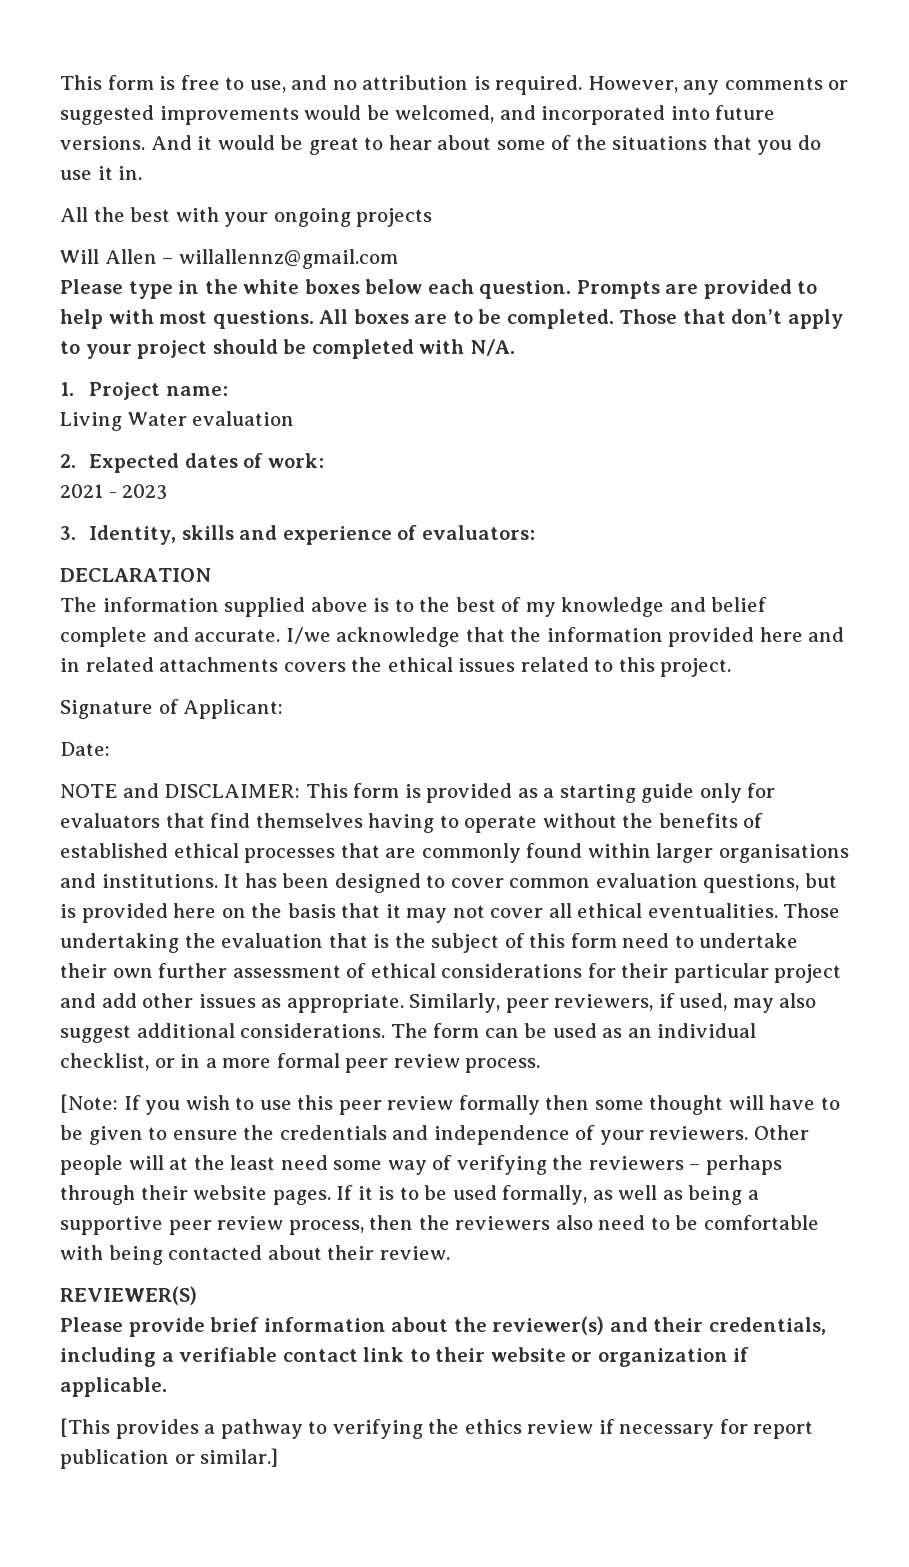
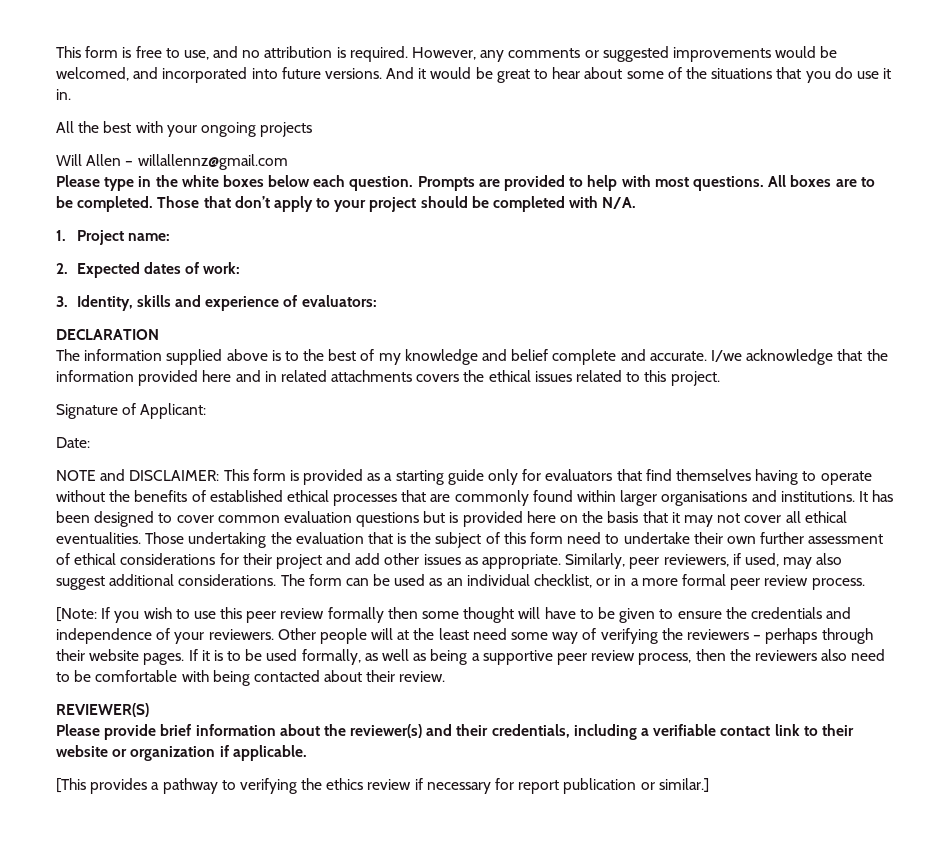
- Living Water evaluation
- 2021 - 2023
- It has been designed to cover common evaluation questions, but is provided here on the basis that it may not cover all ethical eventualities.
+ It has been designed to cover common evaluation questions but is provided here on the basis that it may not cover all ethical eventualities.
- Those undertaking the evaluation that is the subject of this form need to undertake their own further assessment of ethical considerations for their particular project and add other issues as appropriate.
+ Those undertaking the evaluation that is the subject of this form need to undertake their own further assessment of ethical considerations for their project and add other issues as appropriate.

